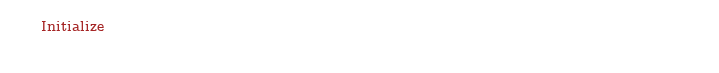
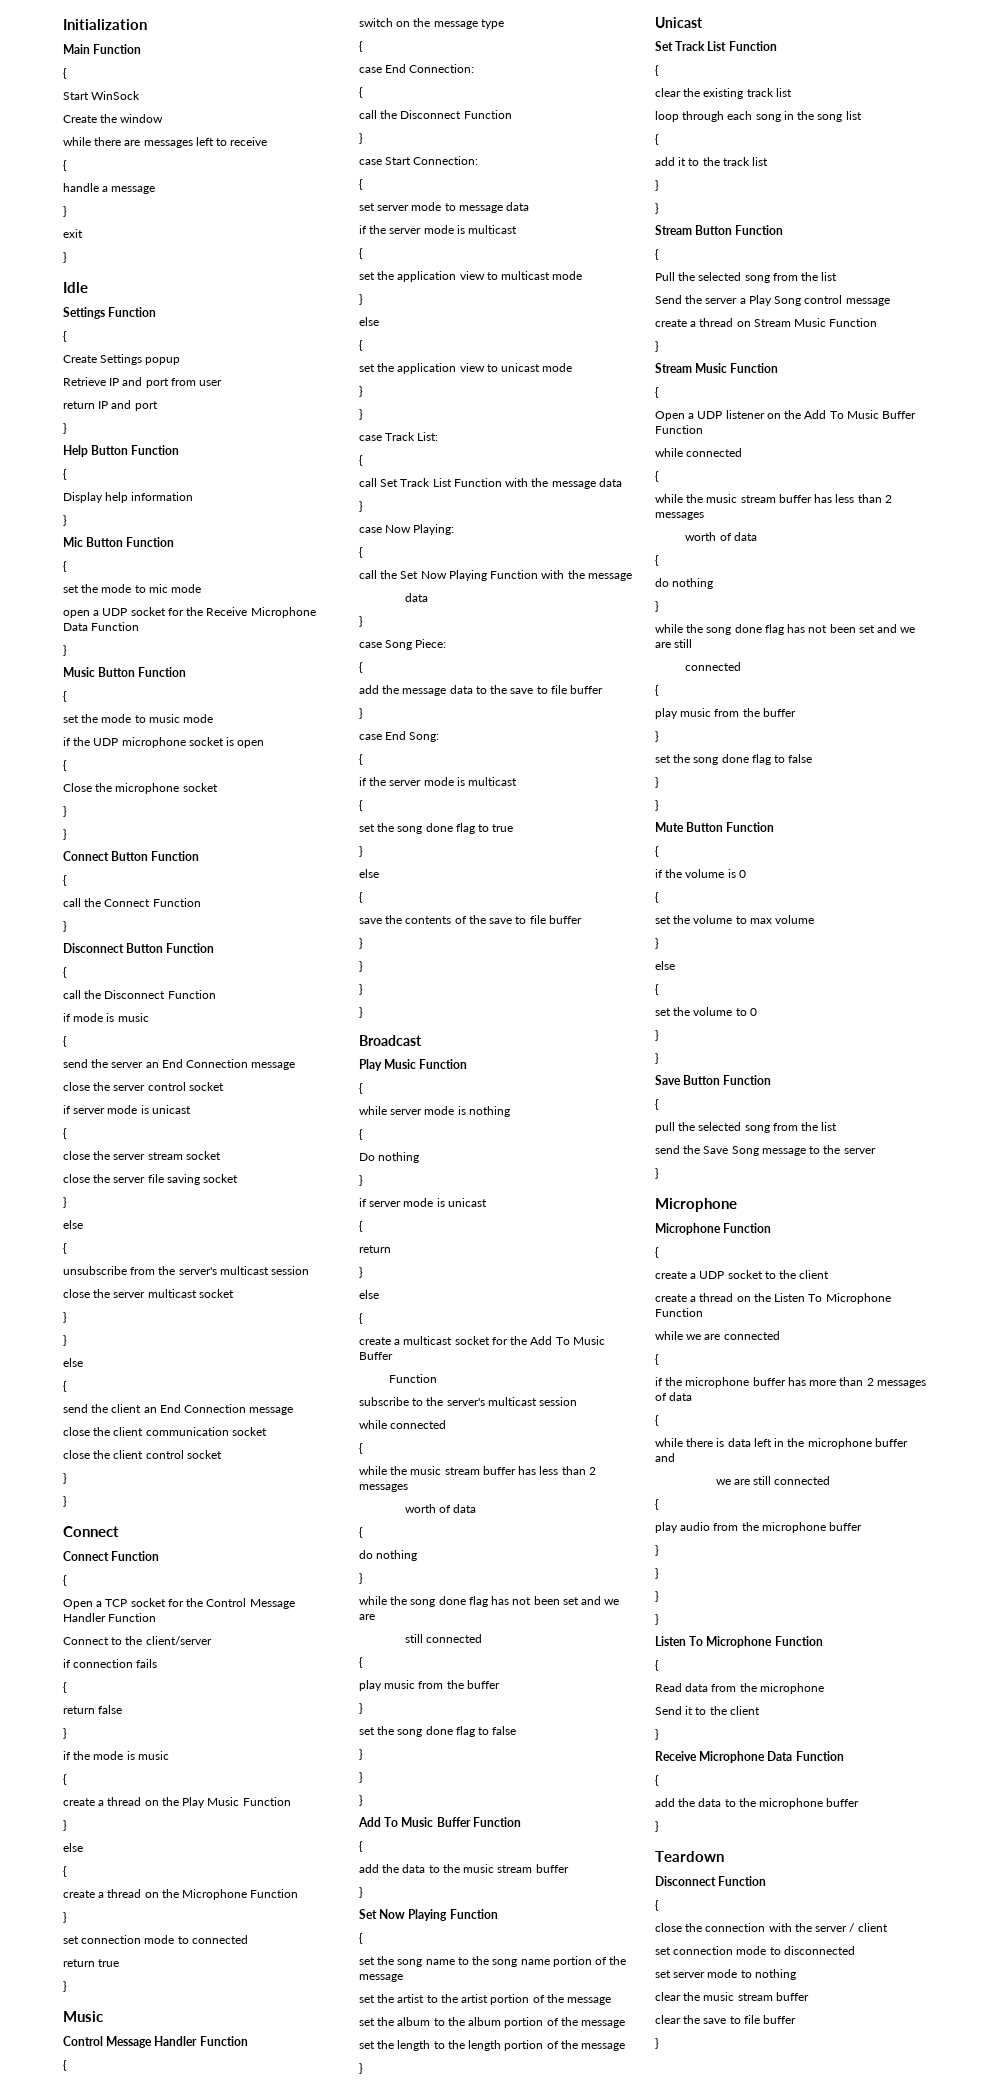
- Initialize
+ Initialization
+ Main Function
+ {
+ Start WinSock
+ Create the window
+ while there are messages left to receive
+ {
+ handle a message
+ }
+ exit
+ }
+ Idle
+ Settings Function
+ {
+ Create Settings popup
+ Retrieve IP and port from user
+ return IP and port
+ }
+ Help Button Function
+ {
+ Display help information
+ }
+ Mic Button Function
+ {
+ set the mode to mic mode
+ open a UDP socket for the Receive Microphone Data Function
+ }
+ Music Button Function
+ {
+ set the mode to music mode
+ if the UDP microphone socket is open
+ {
+ Close the microphone socket
+ }
+ }
+ Connect Button Function
+ {
+ call the Connect Function
+ }
+ Disconnect Button Function
+ {
+ call the Disconnect Function
+ if mode is music
+ {
+ send the server an End Connection message
+ close the server control socket
+ if server mode is unicast
+ {
+ close the server stream socket
+ close the server file saving socket
+ }
+ else
+ {
+ unsubscribe from the server's multicast session
+ close the server multicast socket
+ }
+ }
+ else
+ {
+ send the client an End Connection message
+ close the client communication socket
+ close the client control socket
+ }
+ }
+ Connect
+ Connect Function
+ {
+ Open a TCP socket for the Control Message Handler Function
+ Connect to the client/server
+ if connection fails
+ {
+ return false
+ }
+ if the mode is music
+ {
+ create a thread on the Play Music Function
+ }
+ else
+ {
+ create a thread on the Microphone Function
+ }
+ set connection mode to connected
+ return true
+ }
+ Music
+ Control Message Handler Function
+ {
+ switch on the message type
+ {
+ case End Connection:
+ {
+ call the Disconnect Function
+ }
+ case Start Connection:
+ {
+ set server mode to message data
+ if the server mode is multicast
+ {
+ set the application view to multicast mode
+ }
+ else
+ {
+ set the application view to unicast mode
+ }
+ }
+ case Track List:
+ {
+ call Set Track List Function with the message data
+ }
+ case Now Playing:
+ {
+ call the Set Now Playing Function with the message
+ data
+ }
+ case Song Piece:
+ {
+ add the message data to the save to file buffer
+ }
+ case End Song:
+ {
+ if the server mode is multicast
+ {
+ set the song done flag to true
+ }
+ else
+ {
+ save the contents of the save to file buffer
+ }
+ }
+ }
+ }
+ Broadcast
+ Play Music Function
+ {
+ while server mode is nothing
+ {
+ Do nothing
+ }
+ if server mode is unicast
+ {
+ return
+ }
+ else
+ {
+ create a multicast socket for the Add To Music Buffer
+ Function
+ subscribe to the server's multicast session
+ while connected
+ {
+ while the music stream buffer has less than 2 messages
+ worth of data
+ {
+ do nothing
+ }
+ while the song done flag has not been set and we are
+ still connected
+ {
+ play music from the buffer
+ }
+ set the song done flag to false
+ }
+ }
+ }
+ Add To Music Buffer Function
+ {
+ add the data to the music stream buffer
+ }
+ Set Now Playing Function
+ {
+ set the song name to the song name portion of the message
+ set the artist to the artist portion of the message
+ set the album to the album portion of the message
+ set the length to the length portion of the message
+ }
+ Unicast
+ Set Track List Function
+ {
+ clear the existing track list
+ loop through each song in the song list
+ {
+ add it to the track list
+ }
+ }
+ Stream Button Function
+ {
+ Pull the selected song from the list
+ Send the server a Play Song control message
+ create a thread on Stream Music Function
+ }
+ Stream Music Function
+ {
+ Open a UDP listener on the Add To Music Buffer Function
+ while connected
+ {
+ while the music stream buffer has less than 2 messages
+ worth of data
+ {
+ do nothing
+ }
+ while the song done flag has not been set and we are still
+ connected
+ {
+ play music from the buffer
+ }
+ set the song done flag to false
+ }
+ }
+ Mute Button Function
+ {
+ if the volume is 0
+ {
+ set the volume to max volume
+ }
+ else
+ {
+ set the volume to 0
+ }
+ }
+ Save Button Function
+ {
+ pull the selected song from the list
+ send the Save Song message to the server
+ }
+ Microphone
+ Microphone Function
+ {
+ create a UDP socket to the client
+ create a thread on the Listen To Microphone Function
+ while we are connected
+ {
+ if the microphone buffer has more than 2 messages of data
+ {
+ while there is data left in the microphone buffer and
+ we are still connected
+ {
+ play audio from the microphone buffer
+ }
+ }
+ }
+ }
+ Listen To Microphone Function
+ {
+ Read data from the microphone
+ Send it to the client
+ }
+ Receive Microphone Data Function
+ {
+ add the data to the microphone buffer
+ }
+ Teardown
+ Disconnect Function
+ {
+ close the connection with the server / client
+ set connection mode to disconnected
+ set server mode to nothing
+ clear the music stream buffer
+ clear the save to file buffer
+ }

